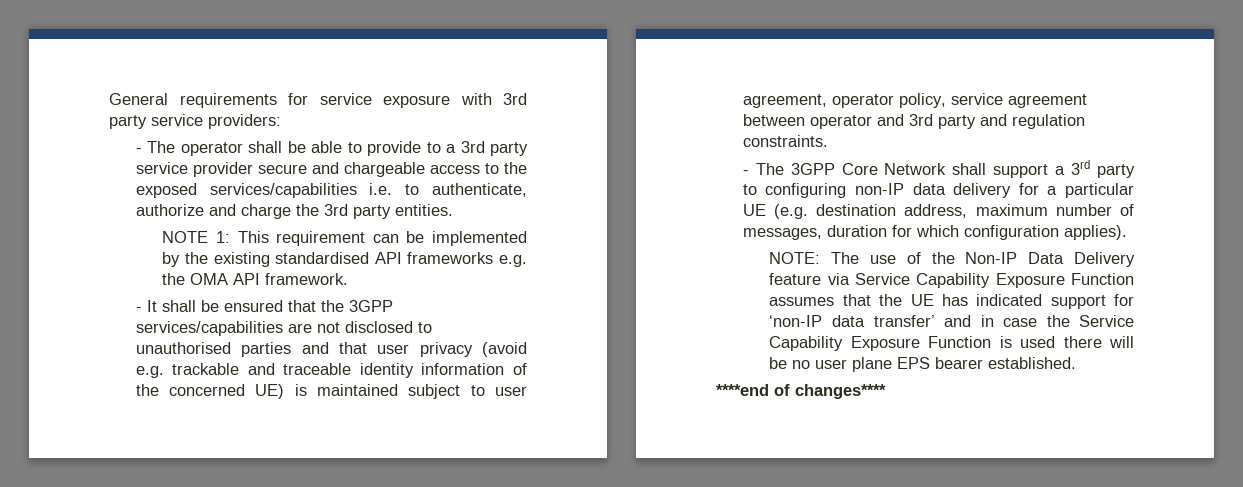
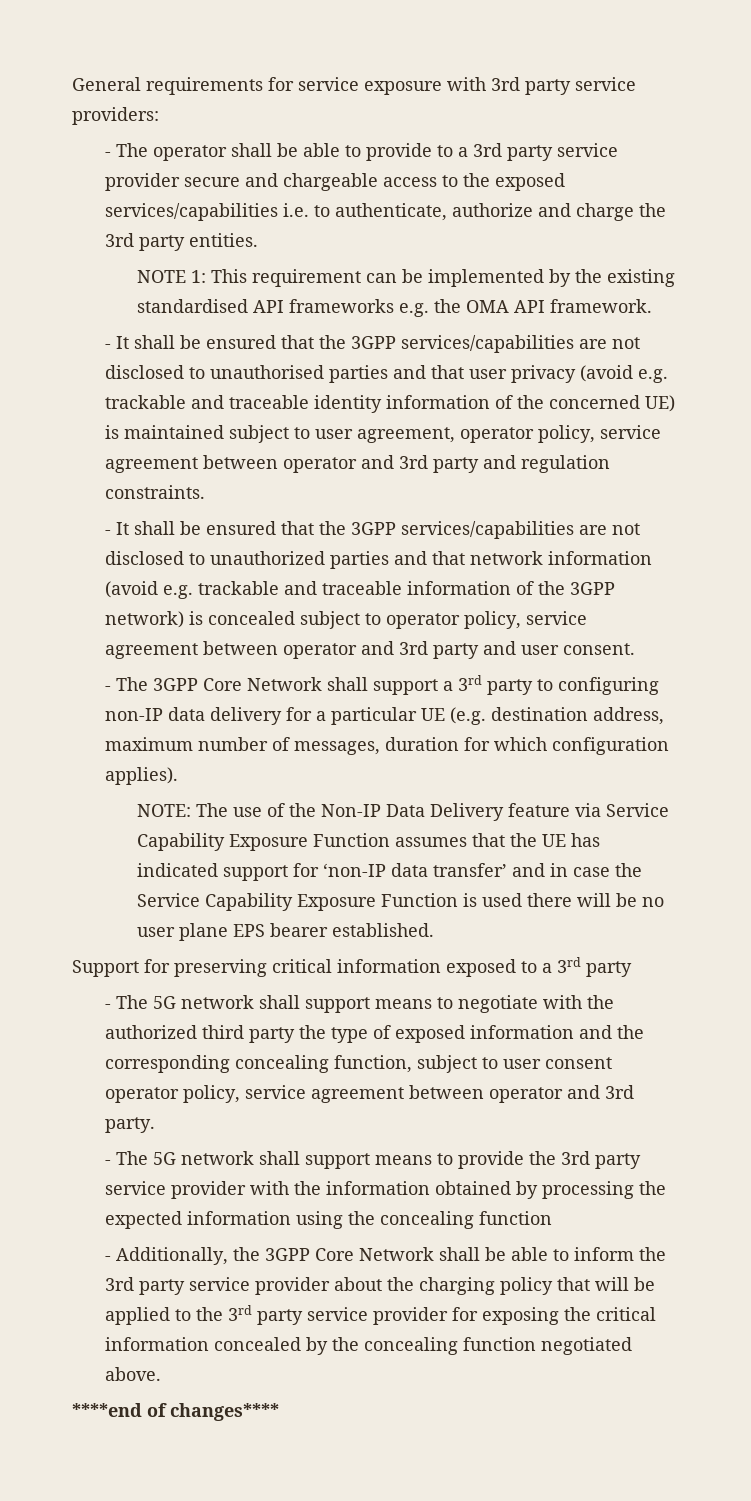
+ - It shall be ensured that the 3GPP services/capabilities are not disclosed to unauthorized parties and that network information (avoid e.g. trackable and traceable information of the 3GPP network) is concealed subject to operator policy, service agreement between operator and 3rd party and user consent.
+ Support for preserving critical information exposed to a 3rd party
+ - The 5G network shall support means to negotiate with the authorized third party the type of exposed information and the corresponding concealing function, subject to user consent operator policy, service agreement between operator and 3rd party.
+ - The 5G network shall support means to provide the 3rd party service provider with the information obtained by processing the expected information using the concealing function
+ - Additionally, the 3GPP Core Network shall be able to inform the 3rd party service provider about the charging policy that will be applied to the 3rd party service provider for exposing the critical information concealed by the concealing function negotiated above.

